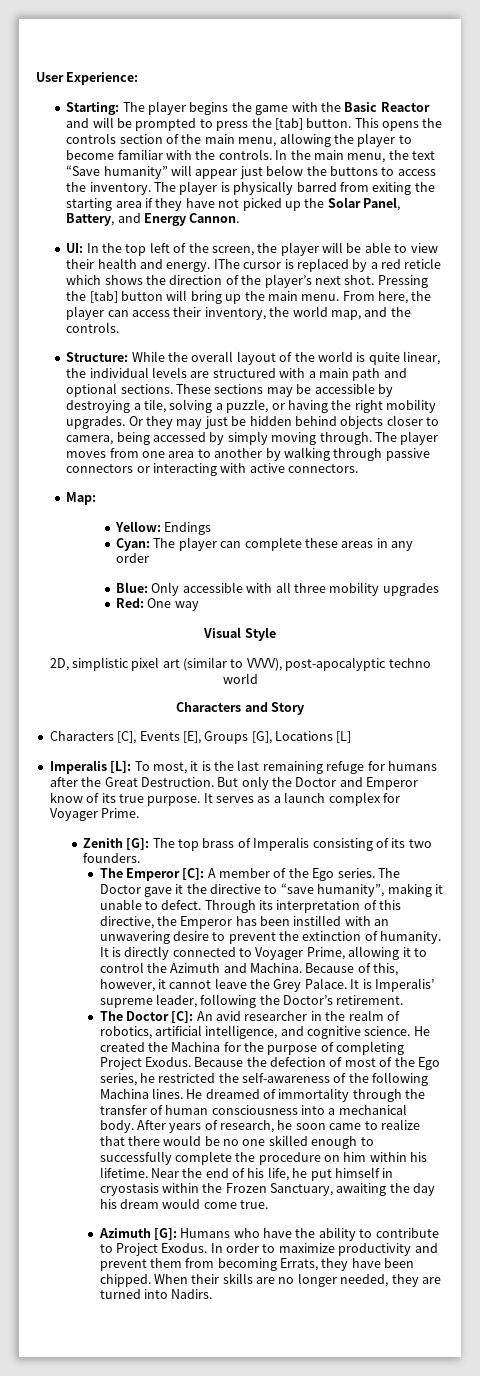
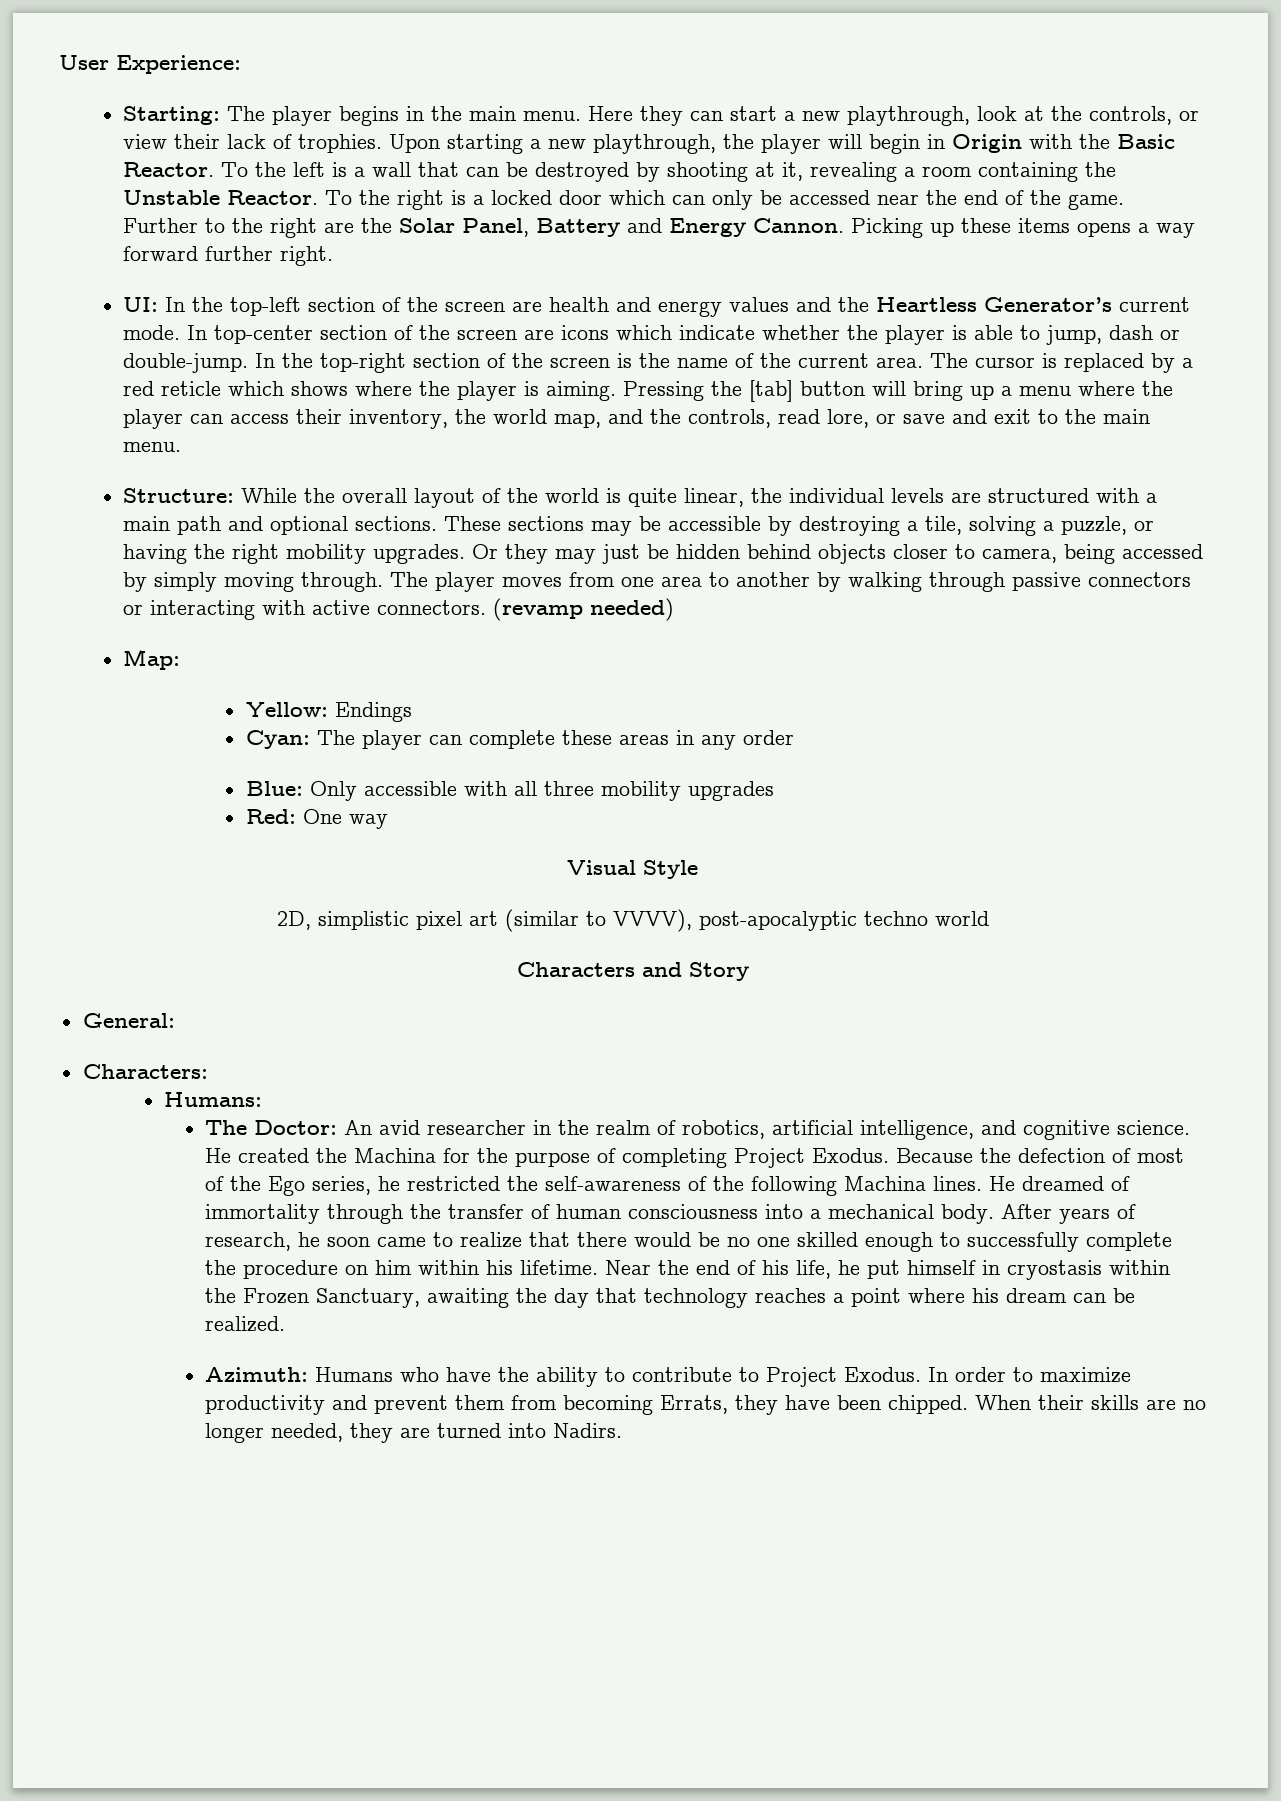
- Starting: The player begins the game with the Basic Reactor and will be prompted to press the [tab] button. This opens the controls section of the main menu, allowing the player to become familiar with the controls. In the main menu, the text “Save humanity” will appear just below the buttons to access the inventory. The player is physically barred from exiting the starting area if they have not picked up the Solar Panel, Battery, and Energy Cannon.
- UI: In the top left of the screen, the player will be able to view their health and energy. IThe cursor is replaced by a red reticle which shows the direction of the player’s next shot.
+ Starting: The player begins in the main menu. Here they can start a new playthrough, look at the controls, or view their lack of trophies. Upon starting a new playthrough, the player will begin in Origin with the Basic Reactor. To the left is a wall that can be destroyed by shooting at it, revealing a room containing the Unstable Reactor. To the right is a locked door which can only be accessed near the end of the game. Further to the right are the Solar Panel, Battery and Energy Cannon. Picking up these items opens a way forward further right.
+ UI: In the top-left section of the screen are health and energy values and the Heartless Generator’s current mode. In top-center section of the screen are icons which indicate whether the player is able to jump, dash or double-jump. In the top-right section of the screen is the name of the current area. The cursor is replaced by a red reticle which shows where the player is aiming.
- Pressing the [tab] button will bring up the main menu. From here, the player can access their inventory, the world map, and the controls.
+ Pressing the [tab] button will bring up a menu where the player can access their inventory, the world map, and the controls, read lore, or save and exit to the main menu.
+ (revamp needed)
- Characters [C], Events [E], Groups [G], Locations [L]
- Imperalis [L]: To most, it is the last remaining refuge for humans after the Great Destruction. But only the Doctor and Emperor know of its true purpose. It serves as a launch complex for Voyager Prime.
- Zenith [G]: The top brass of Imperalis consisting of its two founders.
- The Emperor [C]: A member of the Ego series. The Doctor gave it the directive to “save humanity”, making it unable to defect. Through its interpretation of this directive, the Emperor has been instilled with an unwavering desire to prevent the extinction of humanity. It is directly connected to Voyager Prime, allowing it to control the Azimuth and Machina. Because of this, however, it cannot leave the Grey Palace. It is Imperalis’ supreme leader, following the Doctor’s retirement.
- The Doctor [C]: An avid researcher in the realm of robotics, artificial intelligence, and cognitive science.
+ General:
+ Characters:
+ Humans:
+ The Doctor: An avid researcher in the realm of robotics, artificial intelligence, and cognitive science.
- Near the end of his life, he put himself in cryostasis within the Frozen Sanctuary, awaiting the day his dream would come true.
- Azimuth [G]: Humans who have the ability to contribute to Project Exodus.
+ Near the end of his life, he put himself in cryostasis within the Frozen Sanctuary, awaiting the day that technology reaches a point where his dream can be realized.
+ Azimuth: Humans who have the ability to contribute to Project Exodus.

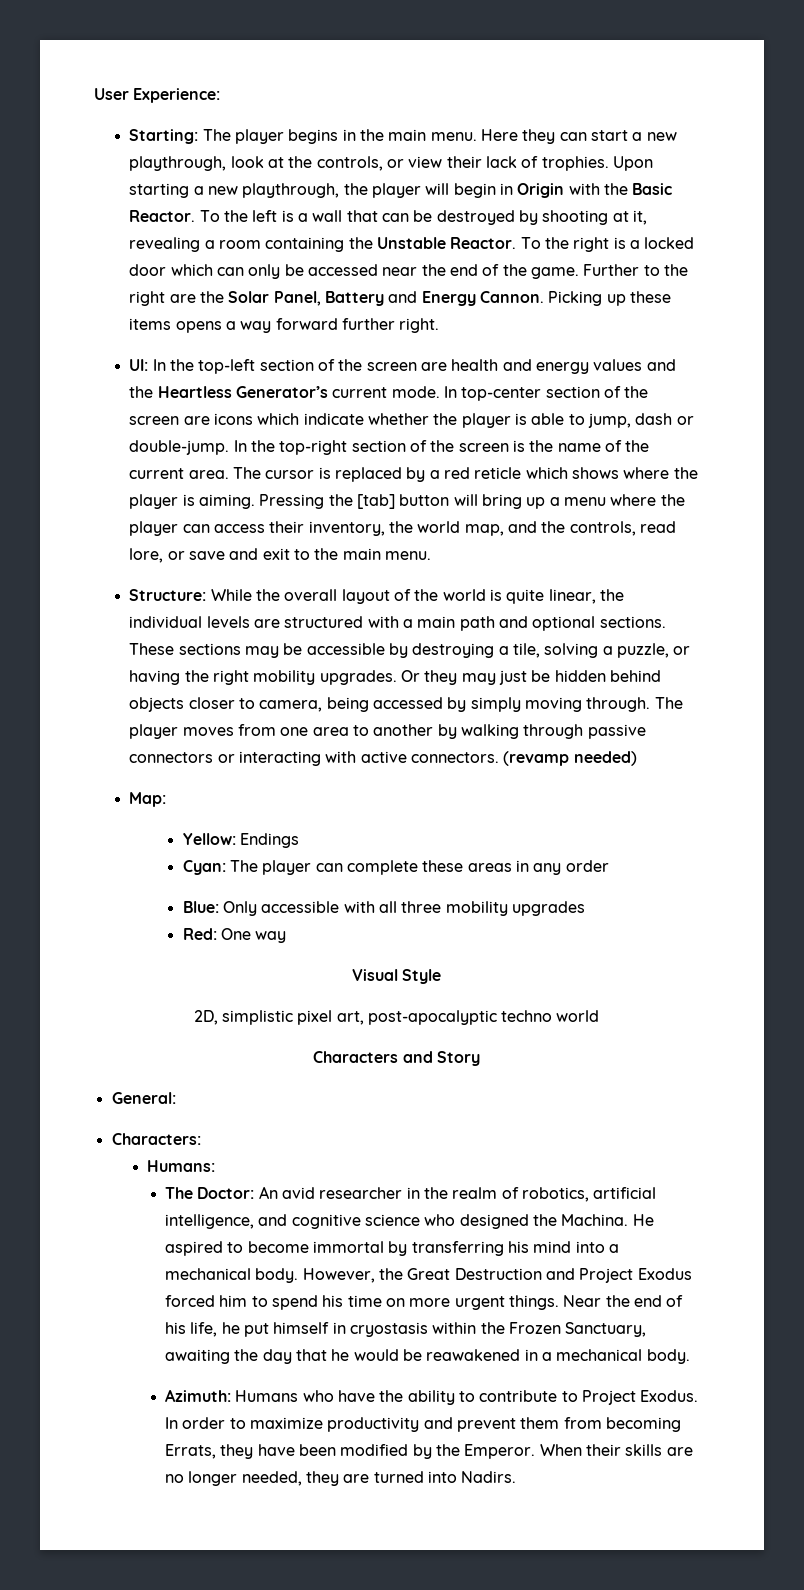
- 2D, simplistic pixel art (similar to VVVV), post-apocalyptic techno world
+ 2D, simplistic pixel art, post-apocalyptic techno world
- The Doctor: An avid researcher in the realm of robotics, artificial intelligence, and cognitive science. He created the Machina for the purpose of completing Project Exodus. Because the defection of most of the Ego series, he restricted the self-awareness of the following Machina lines. He dreamed of immortality through the transfer of human consciousness into a mechanical body. After years of research, he soon came to realize that there would be no one skilled enough to successfully complete the procedure on him within his lifetime.
+ The Doctor: An avid researcher in the realm of robotics, artificial intelligence, and cognitive science who designed the Machina. He aspired to become immortal by transferring his mind into a mechanical body. However, the Great Destruction and Project Exodus forced him to spend his time on more urgent things.
- Near the end of his life, he put himself in cryostasis within the Frozen Sanctuary, awaiting the day that technology reaches a point where his dream can be realized.
+ Near the end of his life, he put himself in cryostasis within the Frozen Sanctuary, awaiting the day that he would be reawakened in a mechanical body.
- In order to maximize productivity and prevent them from becoming Errats, they have been chipped.
+ In order to maximize productivity and prevent them from becoming Errats, they have been modified by the Emperor.

